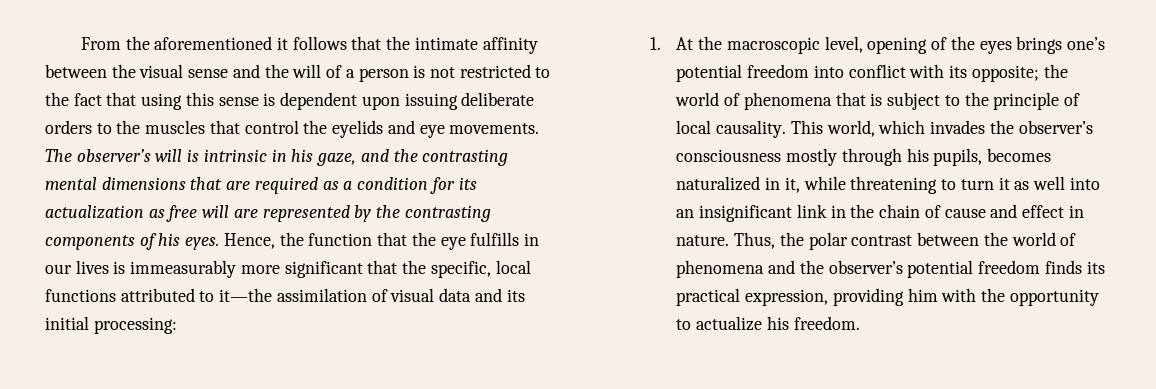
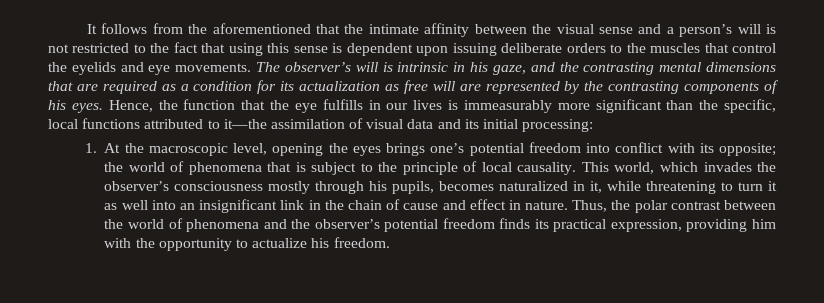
- From the aforementioned it follows that the intimate affinity between the visual sense and the will of a person is not restricted to the fact that using this sense is dependent upon issuing deliberate orders to the muscles that control the eyelids and eye movements.
+ It follows from the aforementioned that the intimate affinity between the visual sense and a person’s will is not restricted to the fact that using this sense is dependent upon issuing deliberate orders to the muscles that control the eyelids and eye movements.
- Hence, the function that the eye fulfills in our lives is immeasurably more significant that the specific, local functions attributed to it—the assimilation of visual data and its initial processing:
+ Hence, the function that the eye fulfills in our lives is immeasurably more significant than the specific, local functions attributed to it—the assimilation of visual data and its initial processing:
- 1. At the macroscopic level, opening of the eyes brings one’s potential freedom into conflict with its opposite; the world of phenomena that is subject to the principle of local causality.
+ 1. At the macroscopic level, opening the eyes brings one’s potential freedom into conflict with its opposite; the world of phenomena that is subject to the principle of local causality.

